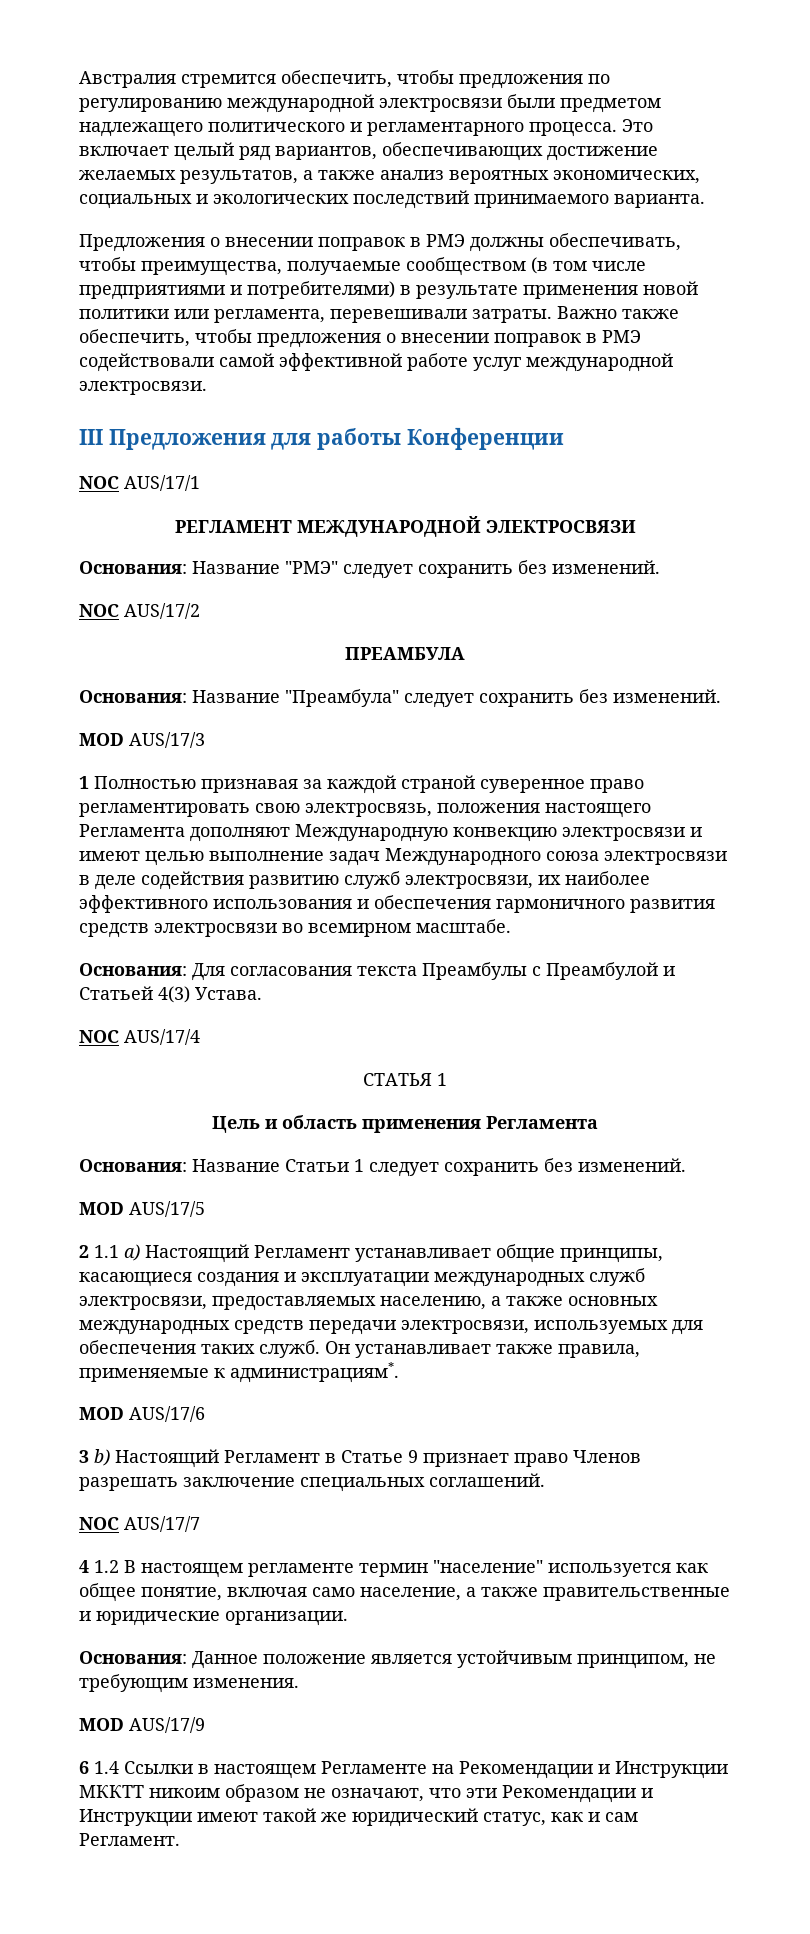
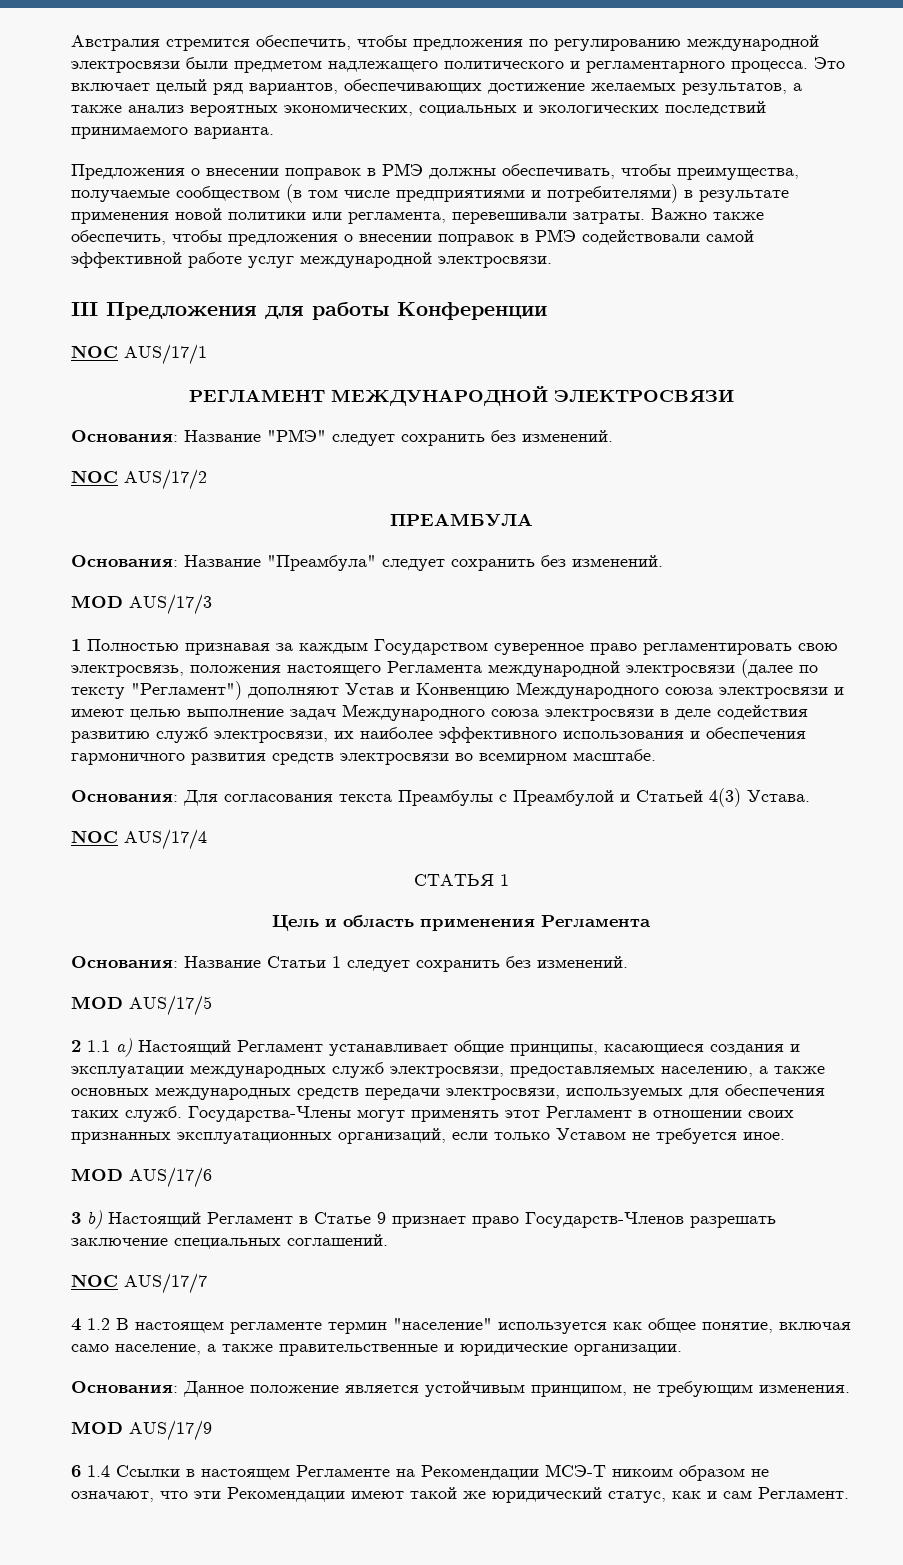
- 1 Полностью признавая за каждой страной суверенное право регламентировать свою электросвязь, положения настоящего Регламента дополняют Международную конвекцию электросвязи и имеют целью выполнение задач Международного союза электросвязи в деле содействия развитию служб электросвязи, их наиболее эффективного использования и обеспечения гармоничного развития средств электросвязи во всемирном масштабе.
+ 1 Полностью признавая за каждым Государством суверенное право регламентировать свою электросвязь, положения настоящего Регламента международной электросвязи (далее по тексту "Регламент") дополняют Устав и Конвенцию Международного союза электросвязи и имеют целью выполнение задач Международного союза электросвязи в деле содействия развитию служб электросвязи, их наиболее эффективного использования и обеспечения гармоничного развития средств электросвязи во всемирном масштабе.
- Он устанавливает также правила, применяемые к администрациям*.
+ Государства-Члены могут применять этот Регламент в отношении своих признанных эксплуатационных организаций, если только Уставом не требуется иное.
- 3 b) Настоящий Регламент в Статье 9 признает право Членов разрешать заключение специальных соглашений.
+ 3 b) Настоящий Регламент в Статье 9 признает право Государств-Членов разрешать заключение специальных соглашений.
- 6 1.4 Ссылки в настоящем Регламенте на Рекомендации и Инструкции МККТТ никоим образом не означают, что эти Рекомендации и Инструкции имеют такой же юридический статус, как и сам Регламент.
+ 6 1.4 Ссылки в настоящем Регламенте на Рекомендации МСЭ-Т никоим образом не означают, что эти Рекомендации имеют такой же юридический статус, как и сам Регламент.

